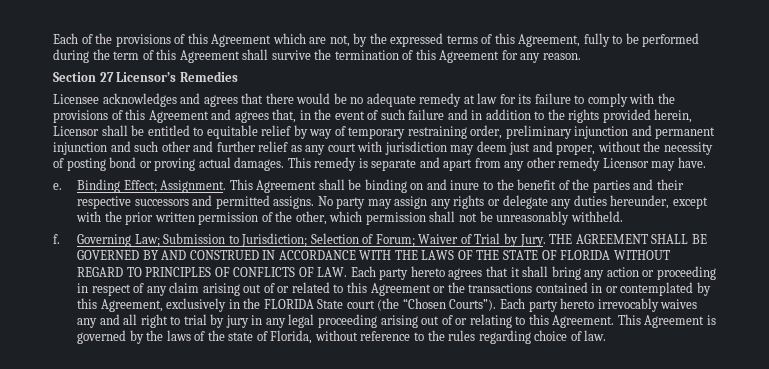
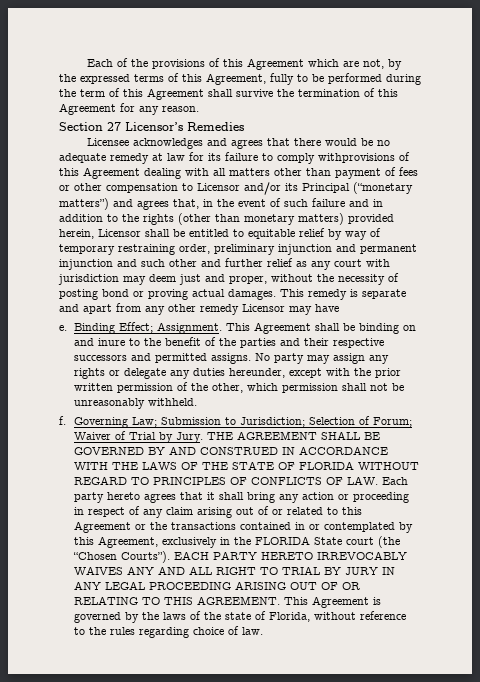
- Licensee acknowledges and agrees that there would be no adequate remedy at law for its failure to comply with the provisions of this Agreement and agrees that, in the event of such failure and in addition to the rights provided herein, Licensor shall be entitled to equitable relief by way of temporary restraining order, preliminary injunction and permanent injunction and such other and further relief as any court with jurisdiction may deem just and proper, without the necessity of posting bond or proving actual damages.
+ Licensee acknowledges and agrees that there would be no adequate remedy at law for its failure to comply withprovisions of this Agreement dealing with all matters other than payment of fees or other compensation to Licensor and/or its Principal (“monetary matters”) and agrees that, in the event of such failure and in addition to the rights (other than monetary matters) provided herein, Licensor shall be entitled to equitable relief by way of temporary restraining order, preliminary injunction and permanent injunction and such other and further relief as any court with jurisdiction may deem just and proper, without the necessity of posting bond or proving actual damages.
- This remedy is separate and apart from any other remedy Licensor may have.
+ This remedy is separate and apart from any other remedy Licensor may have
- Each party hereto irrevocably waives any and all right to trial by jury in any legal proceeding arising out of or relating to this Agreement.
+ EACH PARTY HERETO IRREVOCABLY WAIVES ANY AND ALL RIGHT TO TRIAL BY JURY IN ANY LEGAL PROCEEDING ARISING OUT OF OR RELATING TO THIS AGREEMENT.

